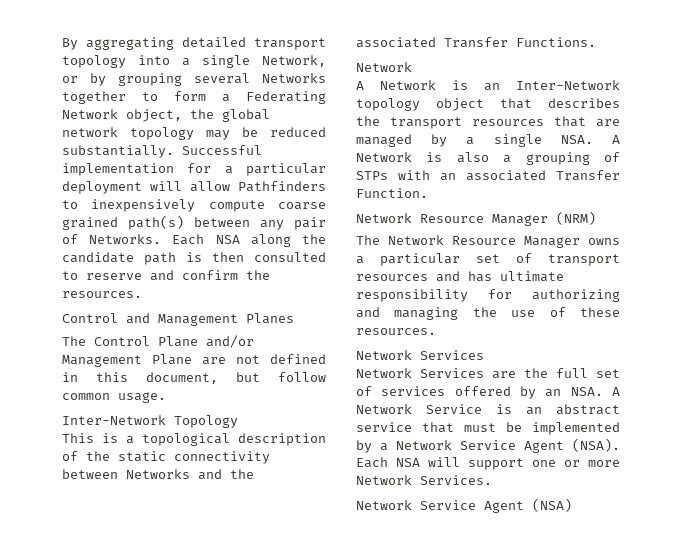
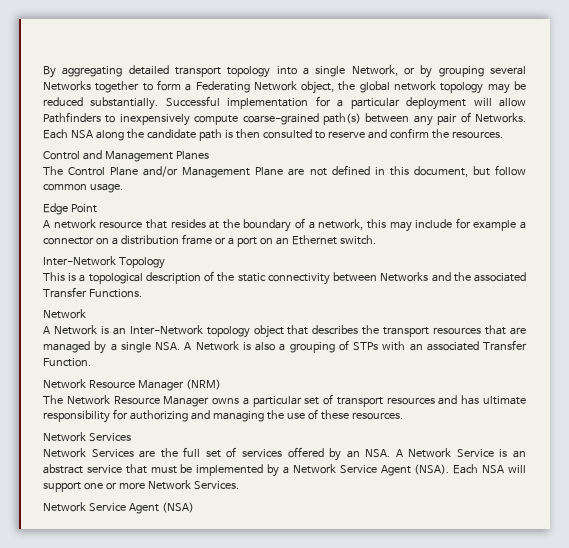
- Successful implementation for a particular deployment will allow Pathfinders to inexpensively compute coarse grained path(s) between any pair of Networks.
+ Successful implementation for a particular deployment will allow Pathfinders to inexpensively compute coarse-grained path(s) between any pair of Networks.
+ Edge Point
+ A network resource that resides at the boundary of a network, this may include for example a connector on a distribution frame or a port on an Ethernet switch.

